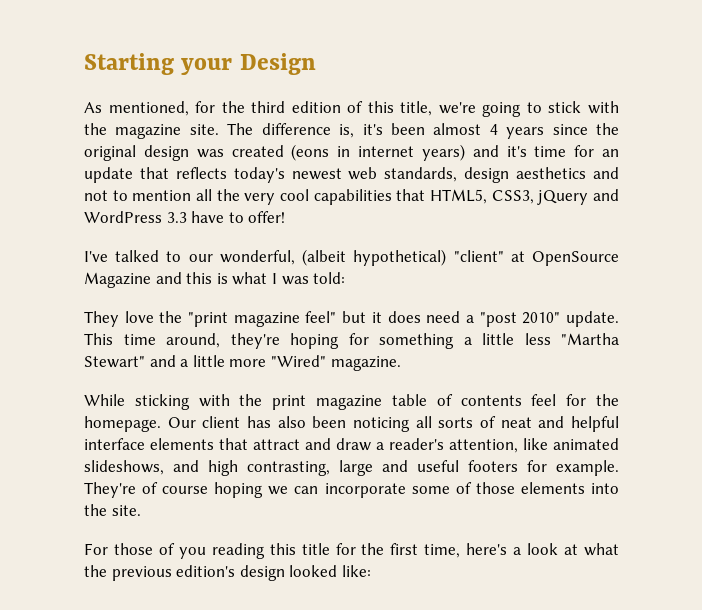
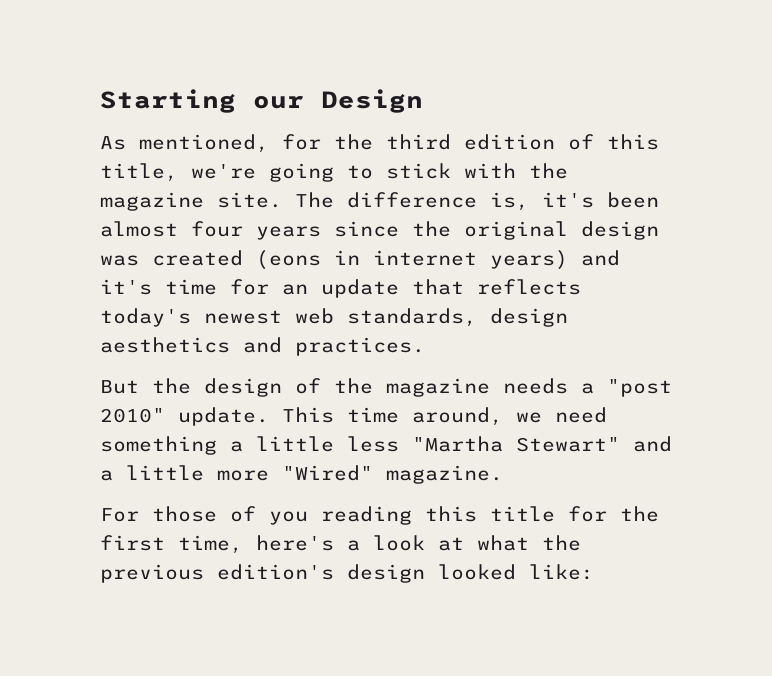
- Starting your Design
+ Starting our Design
- The difference is, it's been almost 4 years since the original design was created (eons in internet years) and it's time for an update that reflects today's newest web standards, design aesthetics and not to mention all the very cool capabilities that HTML5, CSS3, jQuery and WordPress 3.3 have to offer!
- I've talked to our wonderful, (albeit hypothetical) "client" at OpenSource Magazine and this is what I was told:
- They love the "print magazine feel" but it does need a "post 2010" update.
+ The difference is, it's been almost four years since the original design was created (eons in internet years) and it's time for an update that reflects today's newest web standards, design aesthetics and practices.
+ But the design of the magazine needs a "post 2010" update.
- This time around, they're hoping for something a little less "Martha Stewart" and a little more "Wired" magazine.
+ This time around, we need something a little less "Martha Stewart" and a little more "Wired" magazine.
- While sticking with the print magazine table of contents feel for the homepage. Our client has also been noticing all sorts of neat and helpful interface elements that attract and draw a reader's attention, like animated slideshows, and high contrasting, large and useful footers for example. They're of course hoping we can incorporate some of those elements into the site.

